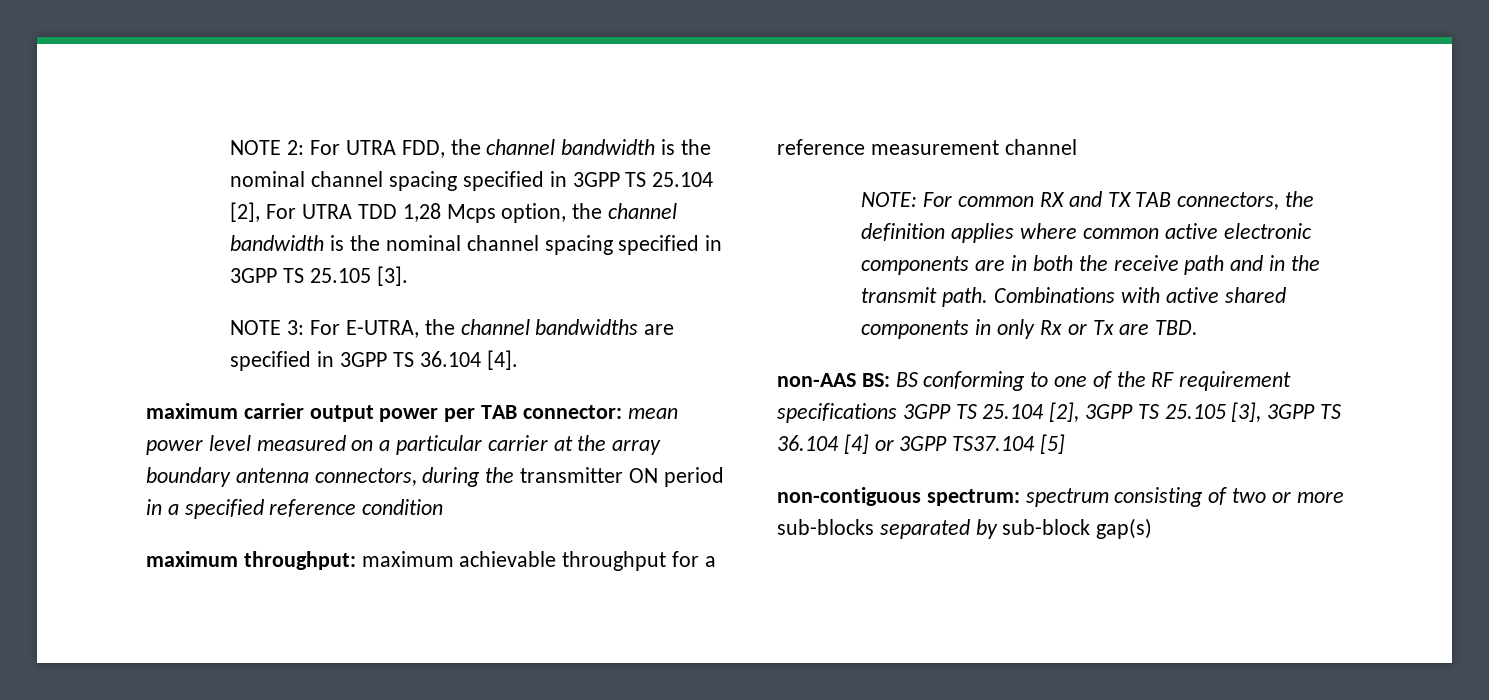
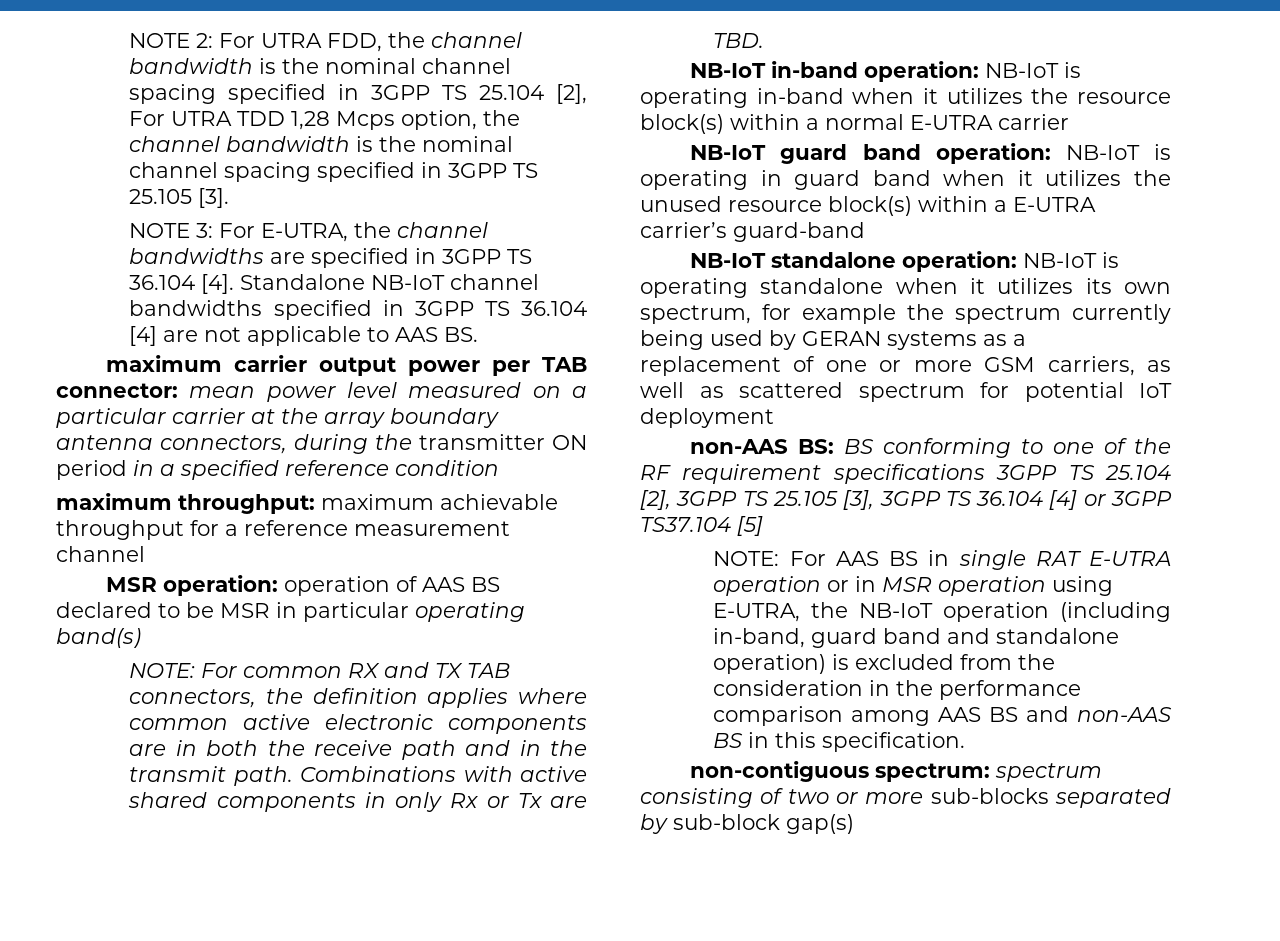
+ Standalone NB-IoT channel bandwidths specified in 3GPP TS 36.104 [4] are not applicable to AAS BS.
+ MSR operation: operation of AAS BS declared to be MSR in particular operating band(s)
+ NB-IoT in-band operation: NB-IoT is operating in-band when it utilizes the resource block(s) within a normal E-UTRA carrier
+ NB-IoT guard band operation: NB-IoT is operating in guard band when it utilizes the unused resource block(s) within a E-UTRA carrier’s guard-band
+ NB-IoT standalone operation: NB-IoT is operating standalone when it utilizes its own spectrum, for example the spectrum currently being used by GERAN systems as a replacement of one or more GSM carriers, as well as scattered spectrum for potential IoT deployment
+ NOTE: For AAS BS in single RAT E-UTRA operation or in MSR operation using E-UTRA, the NB-IoT operation (including in-band, guard band and standalone operation) is excluded from the consideration in the performance comparison among AAS BS and non-AAS BS in this specification.

